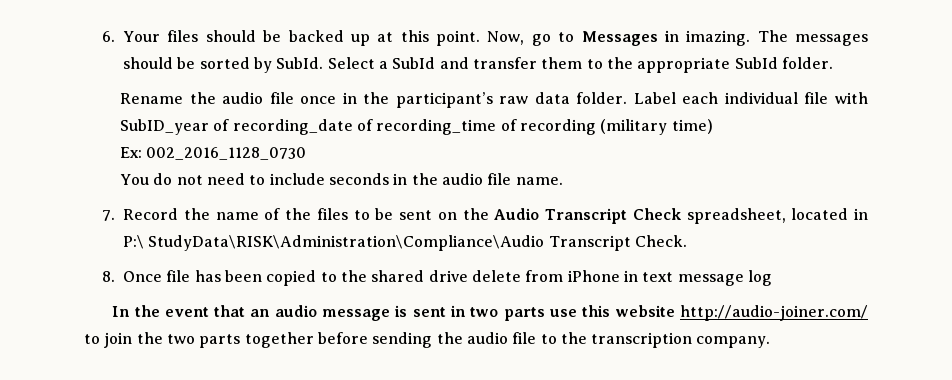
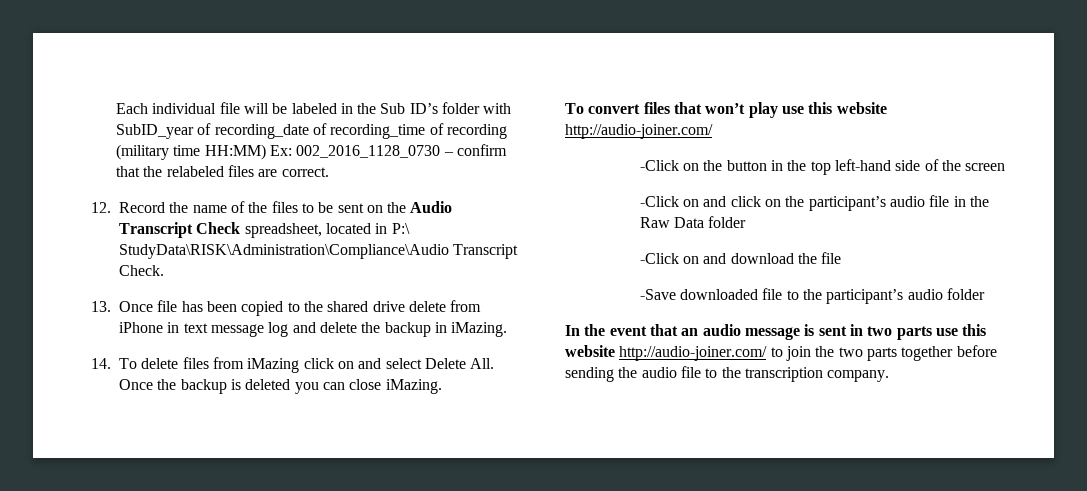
- 6. Your files should be backed up at this point. Now, go to Messages in imazing. The messages should be sorted by SubId. Select a SubId and transfer them to the appropriate SubId folder.
- Rename the audio file once in the participant’s raw data folder. Label each individual file with SubID_year of recording_date of recording_time of recording (military time)
- Ex: 002_2016_1128_0730
- You do not need to include seconds in the audio file name.
- 7. Record the name of the files to be sent on the Audio Transcript Check spreadsheet, located in P:\ StudyData\RISK\Administration\Compliance\Audio Transcript Check.
+ Each individual file will be labeled in the Sub ID’s folder with SubID_year of recording_date of recording_time of recording (military time HH:MM) Ex: 002_2016_1128_0730 – confirm that the relabeled files are correct.
+ 12. Record the name of the files to be sent on the Audio Transcript Check spreadsheet, located in P:\ StudyData\RISK\Administration\Compliance\Audio Transcript Check.
- 8. Once file has been copied to the shared drive delete from iPhone in text message log
+ 13. Once file has been copied to the shared drive delete from iPhone in text message log and delete the backup in iMazing.
+ 14. To delete files from iMazing click on and select Delete All. Once the backup is deleted you can close iMazing.
+ To convert files that won’t play use this website http://audio-joiner.com/
+ -Click on the button in the top left-hand side of the screen
+ -Click on and click on the participant’s audio file in the Raw Data folder
+ -Click on and download the file
+ -Save downloaded file to the participant’s audio folder

